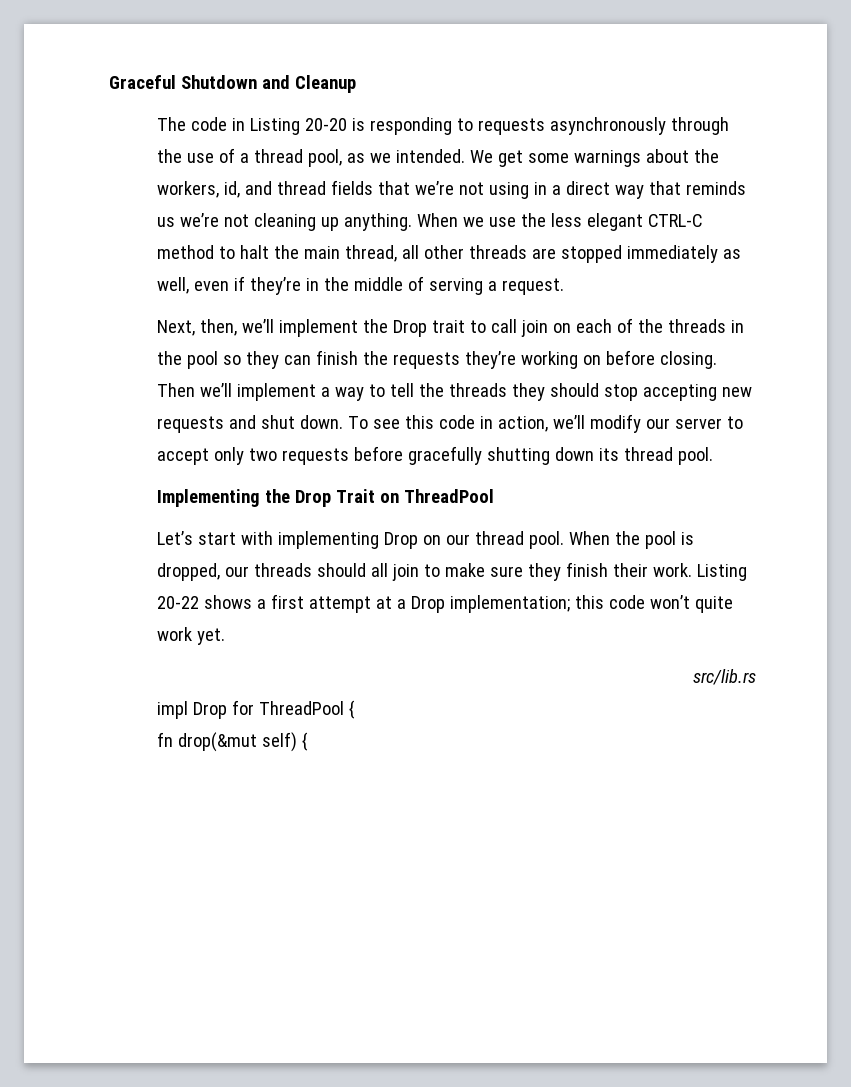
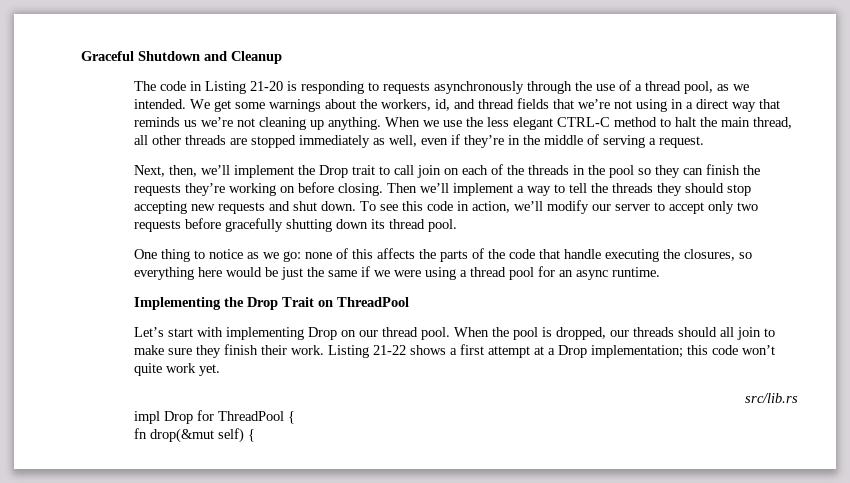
- The code in Listing 20-20 is responding to requests asynchronously through the use of a thread pool, as we intended.
+ The code in Listing 21-20 is responding to requests asynchronously through the use of a thread pool, as we intended.
+ One thing to notice as we go: none of this affects the parts of the code that handle executing the closures, so everything here would be just the same if we were using a thread pool for an async runtime.
- Listing 20-22 shows a first attempt at a Drop implementation; this code won’t quite work yet.
+ Listing 21-22 shows a first attempt at a Drop implementation; this code won’t quite work yet.

